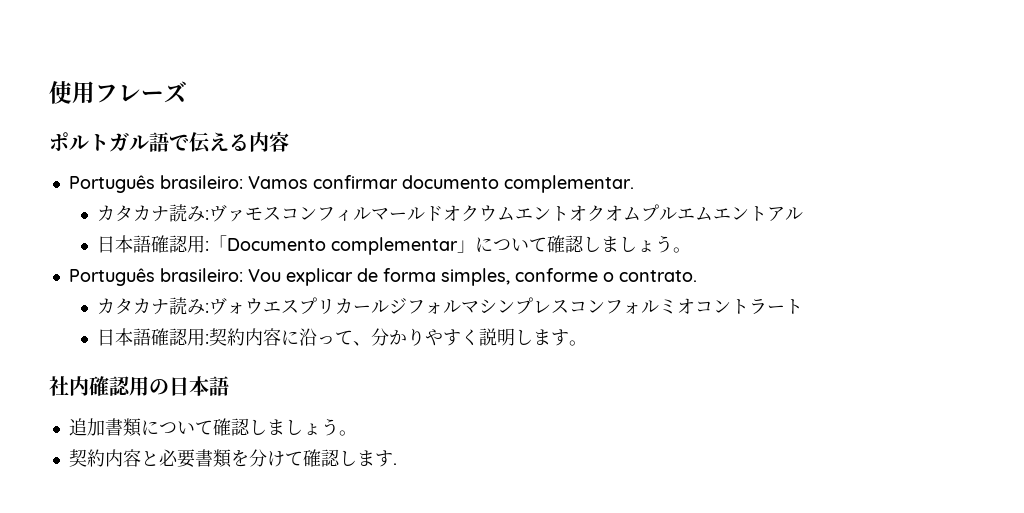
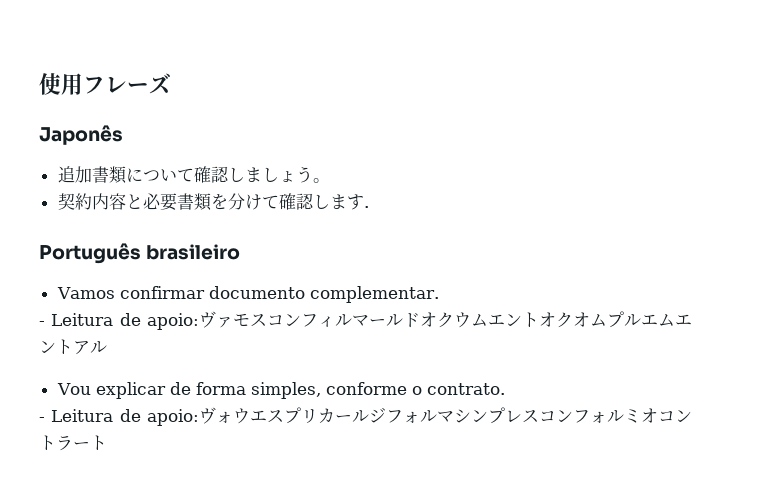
- ポルトガル語で伝える内容
- Português brasileiro: Vamos confirmar documento complementar.
- カタカナ読み:ヴァモスコンフィルマールドオクウムエントオクオムプルエムエントアル
- 日本語確認用:「Documento complementar」について確認しましょう。
- Português brasileiro: Vou explicar de forma simples, conforme o contrato.
- カタカナ読み:ヴォウエスプリカールジフォルマシンプレスコンフォルミオコントラート
- 日本語確認用:契約内容に沿って、分かりやすく説明します。
- 社内確認用の日本語
+ Japonês
+ Português brasileiro
+ Vamos confirmar documento complementar.
+ - Leitura de apoio:ヴァモスコンフィルマールドオクウムエントオクオムプルエムエントアル
+ Vou explicar de forma simples, conforme o contrato.
+ - Leitura de apoio:ヴォウエスプリカールジフォルマシンプレスコンフォルミオコントラート

